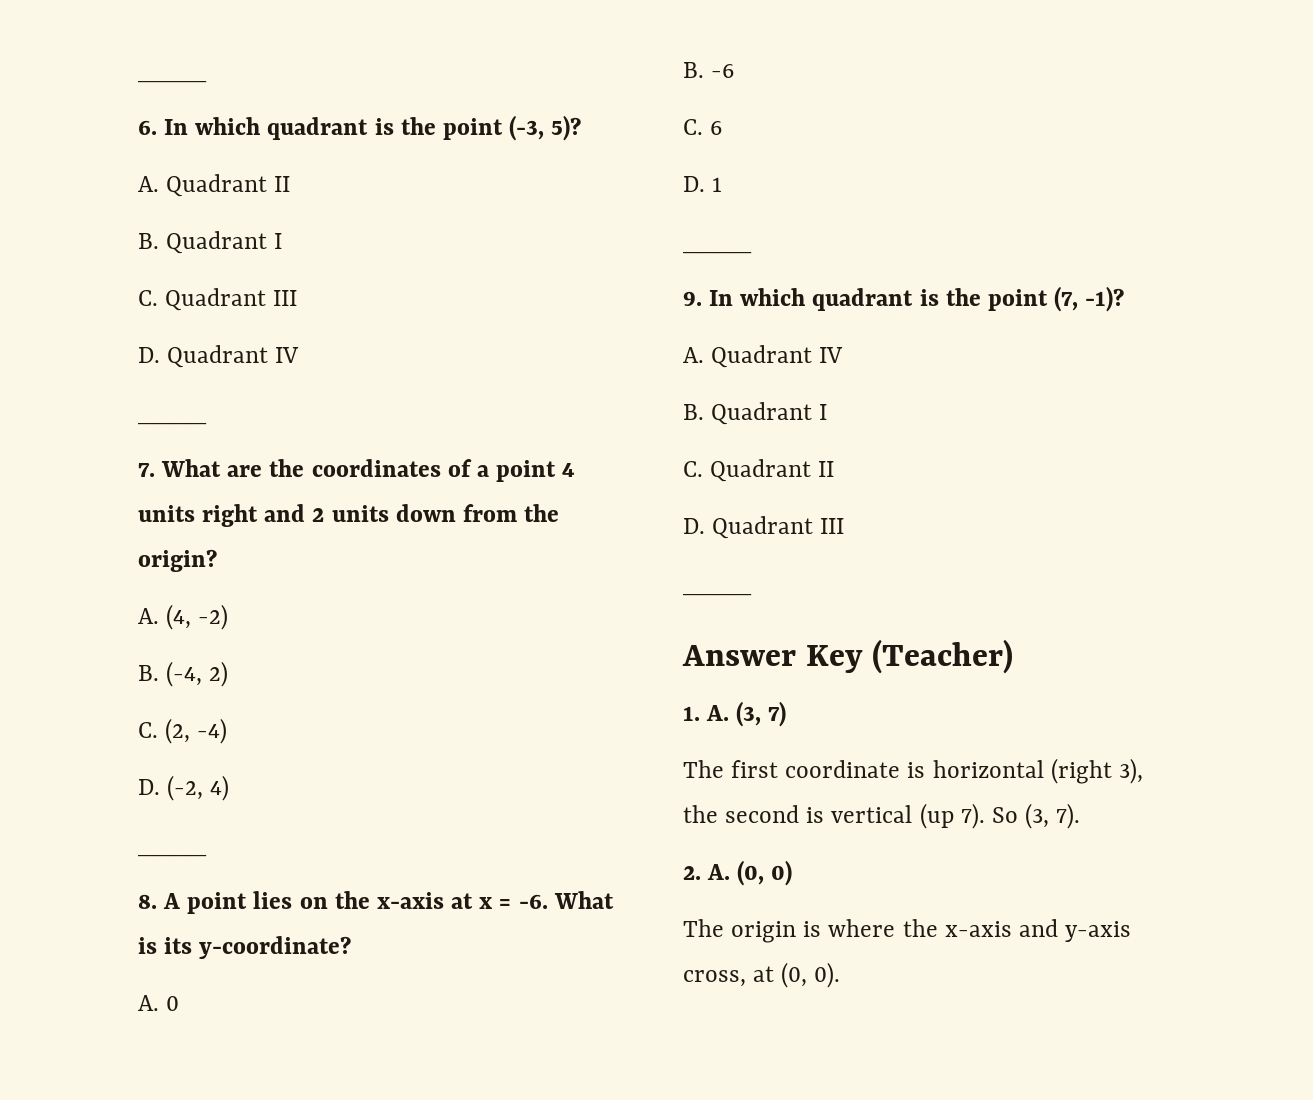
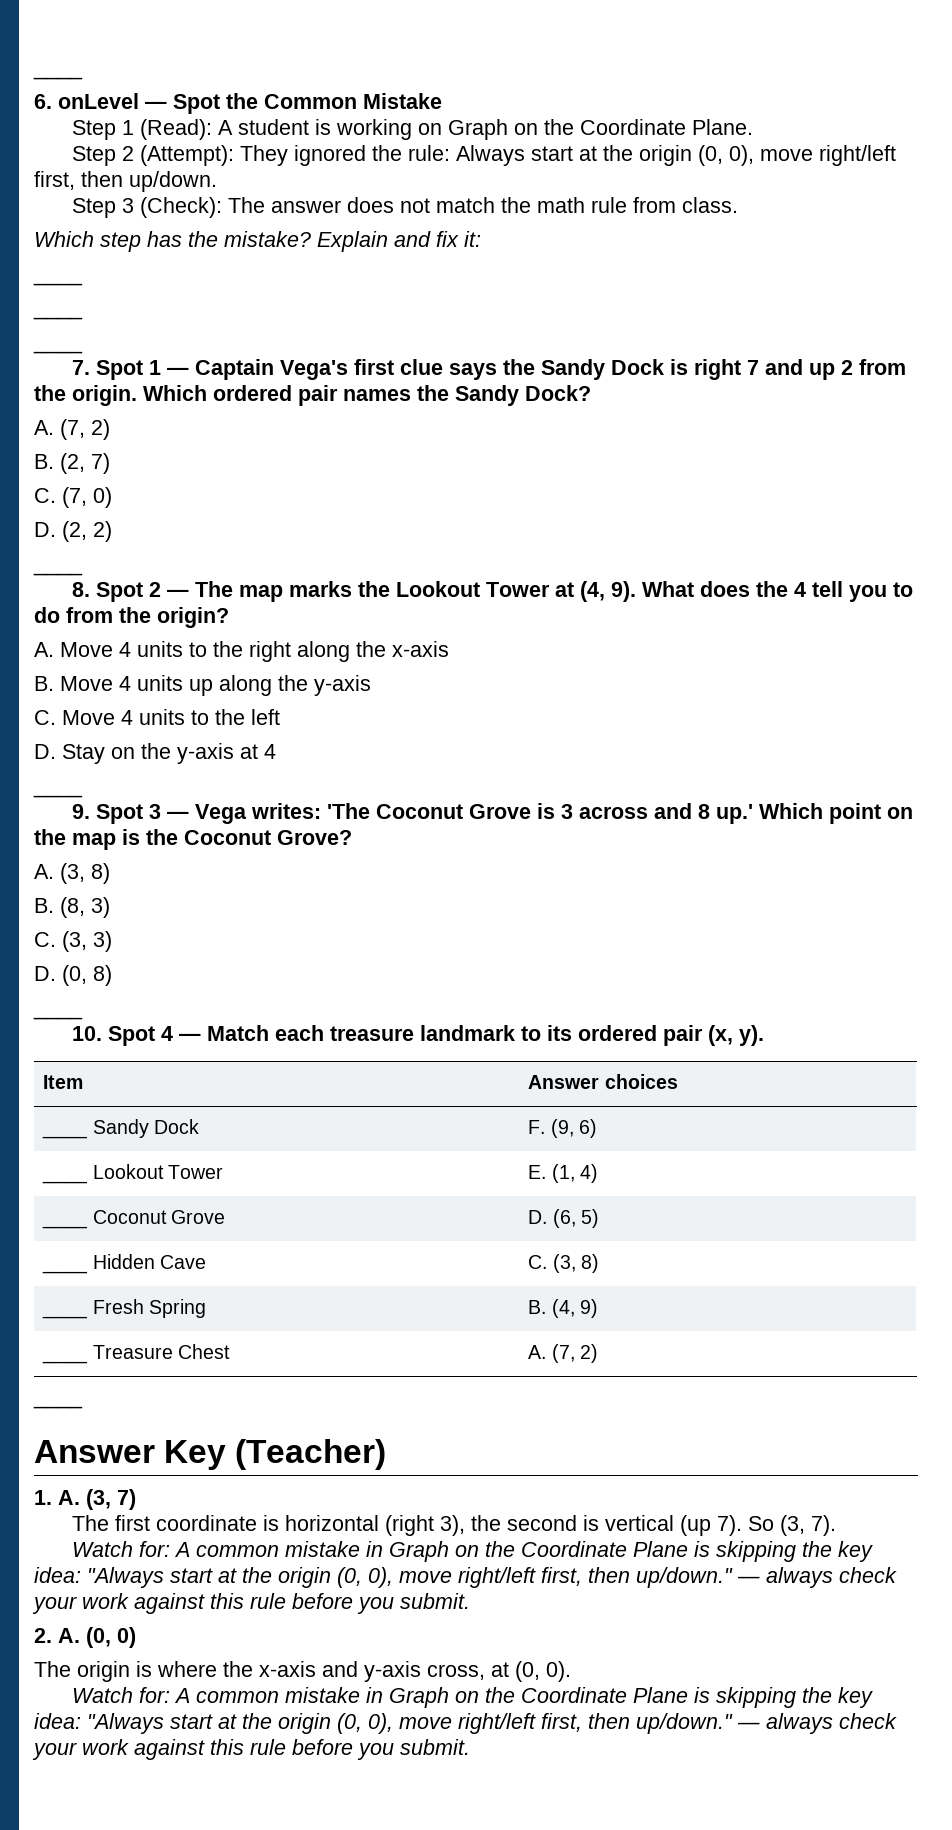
- 6. In which quadrant is the point (-3, 5)?
- A. Quadrant II
- B. Quadrant I
- C. Quadrant III
- D. Quadrant IV
+ 6. onLevel — Spot the Common Mistake
+ Step 1 (Read): A student is working on Graph on the Coordinate Plane.
+ Step 2 (Attempt): They ignored the rule: Always start at the origin (0, 0), move right/left first, then up/down.
+ Step 3 (Check): The answer does not match the math rule from class.
+ Which step has the mistake? Explain and fix it:
  ____
- 7. What are the coordinates of a point 4 units right and 2 units down from the origin?
- A. (4, -2)
- B. (-4, 2)
- C. (2, -4)
- D. (-2, 4)
  ____
- 8. A point lies on the x-axis at x = -6. What is its y-coordinate?
- A. 0
- B. -6
- C. 6
- D. 1
  ____
- 9. In which quadrant is the point (7, -1)?
- A. Quadrant IV
- B. Quadrant I
- C. Quadrant II
- D. Quadrant III
+ 7. Spot 1 — Captain Vega's first clue says the Sandy Dock is right 7 and up 2 from the origin. Which ordered pair names the Sandy Dock?
+ A. (7, 2)
+ B. (2, 7)
+ C. (7, 0)
+ D. (2, 2)
+ ____
+ 8. Spot 2 — The map marks the Lookout Tower at (4, 9). What does the 4 tell you to do from the origin?
+ A. Move 4 units to the right along the x-axis
+ B. Move 4 units up along the y-axis
+ C. Move 4 units to the left
+ D. Stay on the y-axis at 4
+ ____
+ 9. Spot 3 — Vega writes: 'The Coconut Grove is 3 across and 8 up.' Which point on the map is the Coconut Grove?
+ A. (3, 8)
+ B. (8, 3)
+ C. (3, 3)
+ D. (0, 8)
+ ____
+ 10. Spot 4 — Match each treasure landmark to its ordered pair (x, y).
+ Item | Answer choices
+ ____ Sandy Dock | F. (9, 6)
+ ____ Lookout Tower | E. (1, 4)
+ ____ Coconut Grove | D. (6, 5)
+ ____ Hidden Cave | C. (3, 8)
+ ____ Fresh Spring | B. (4, 9)
+ ____ Treasure Chest | A. (7, 2)
  So (3, 7).
+ Watch for: A common mistake in Graph on the Coordinate Plane is skipping the key idea: "Always start at the origin (0, 0), move right/left first, then up/down." — always check your work against this rule before you submit.
  The origin is where the x-axis and y-axis cross, at (0, 0).
+ Watch for: A common mistake in Graph on the Coordinate Plane is skipping the key idea: "Always start at the origin (0, 0), move right/left first, then up/down." — always check your work against this rule before you submit.

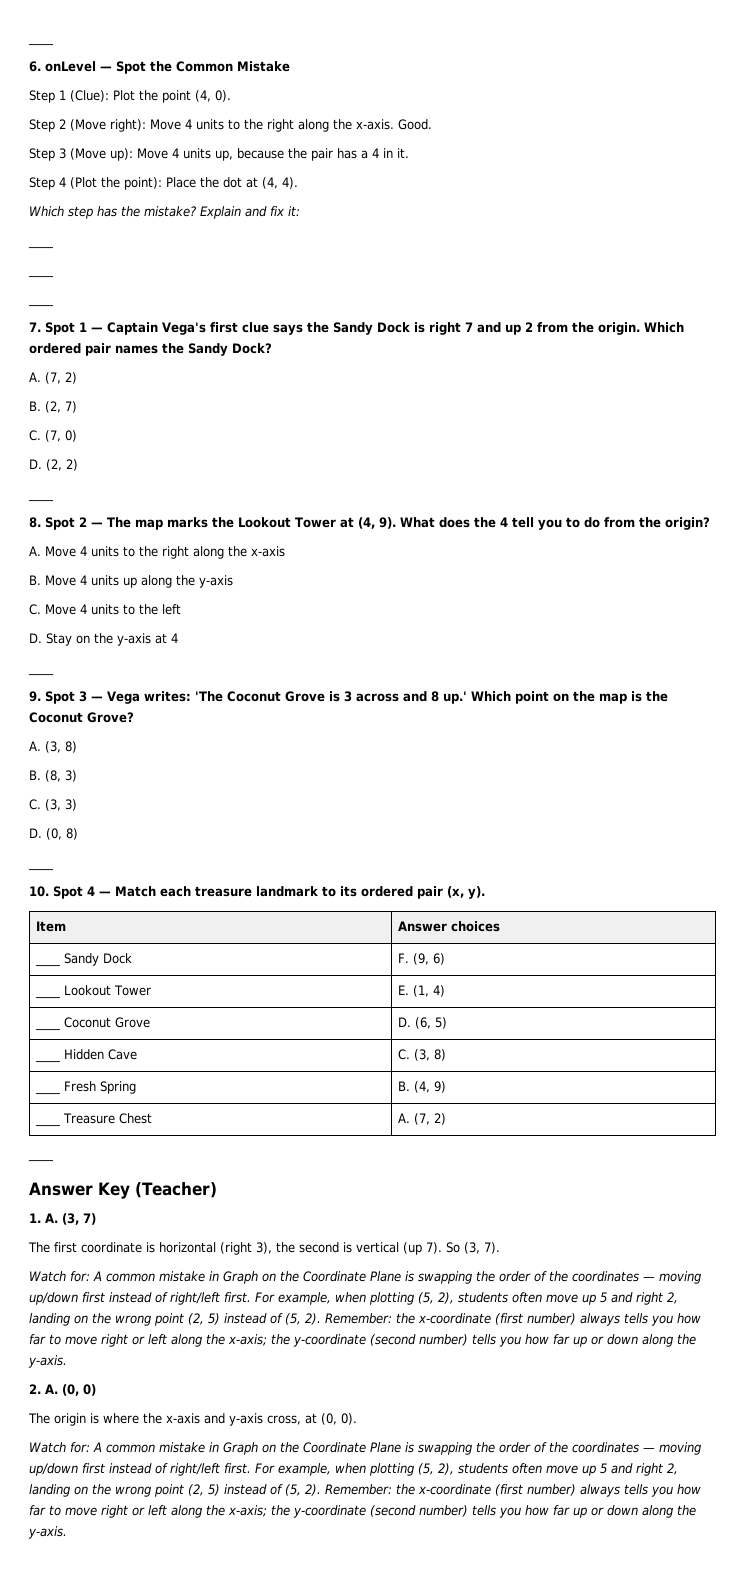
- Step 1 (Read): A student is working on Graph on the Coordinate Plane.
- Step 2 (Attempt): They ignored the rule: Always start at the origin (0, 0), move right/left first, then up/down.
- Step 3 (Check): The answer does not match the math rule from class.
+ Step 1 (Clue): Plot the point (4, 0).
+ Step 2 (Move right): Move 4 units to the right along the x-axis. Good.
+ Step 3 (Move up): Move 4 units up, because the pair has a 4 in it.
+ Step 4 (Plot the point): Place the dot at (4, 4).
  So (3, 7).
- Watch for: A common mistake in Graph on the Coordinate Plane is skipping the key idea: "Always start at the origin (0, 0), move right/left first, then up/down." — always check your work against this rule before you submit.
+ Watch for: A common mistake in Graph on the Coordinate Plane is swapping the order of the coordinates — moving up/down first instead of right/left first. For example, when plotting (5, 2), students often move up 5 and right 2, landing on the wrong point (2, 5) instead of (5, 2). Remember: the x-coordinate (first number) always tells you how far to move right or left along the x-axis; the y-coordinate (second number) tells you how far up or down along the y-axis.
  The origin is where the x-axis and y-axis cross, at (0, 0).
- Watch for: A common mistake in Graph on the Coordinate Plane is skipping the key idea: "Always start at the origin (0, 0), move right/left first, then up/down." — always check your work against this rule before you submit.
+ Watch for: A common mistake in Graph on the Coordinate Plane is swapping the order of the coordinates — moving up/down first instead of right/left first. For example, when plotting (5, 2), students often move up 5 and right 2, landing on the wrong point (2, 5) instead of (5, 2). Remember: the x-coordinate (first number) always tells you how far to move right or left along the x-axis; the y-coordinate (second number) tells you how far up or down along the y-axis.

